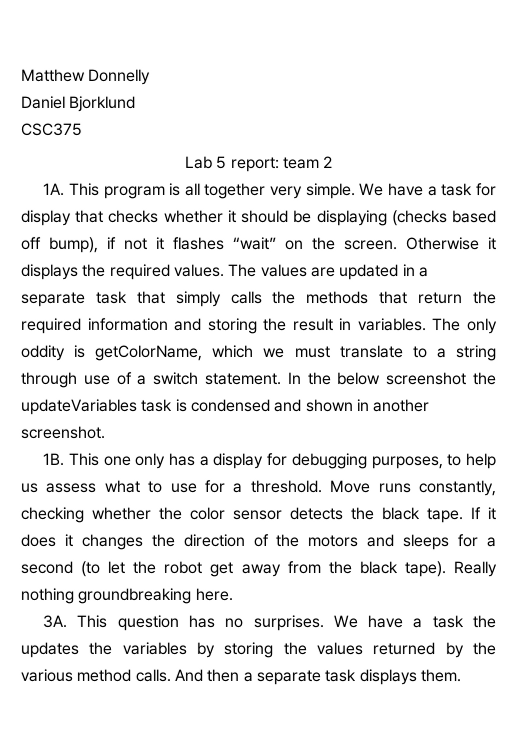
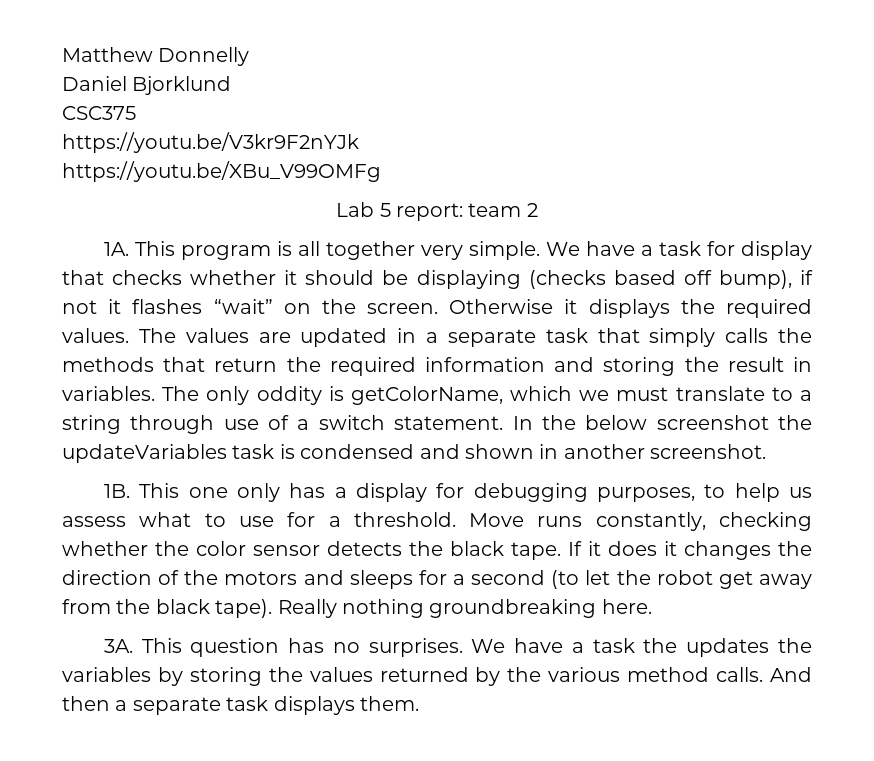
+ https://youtu.be/V3kr9F2nYJk
+ https://youtu.be/XBu_V99OMFg

